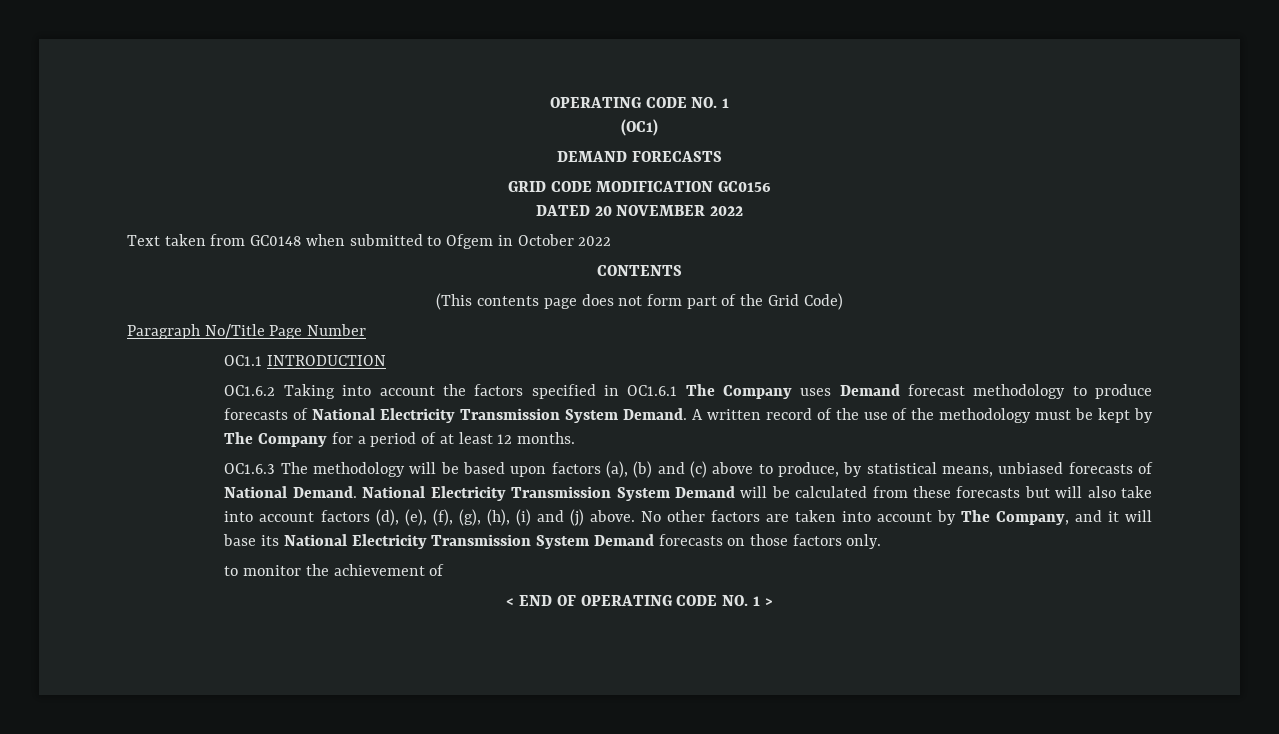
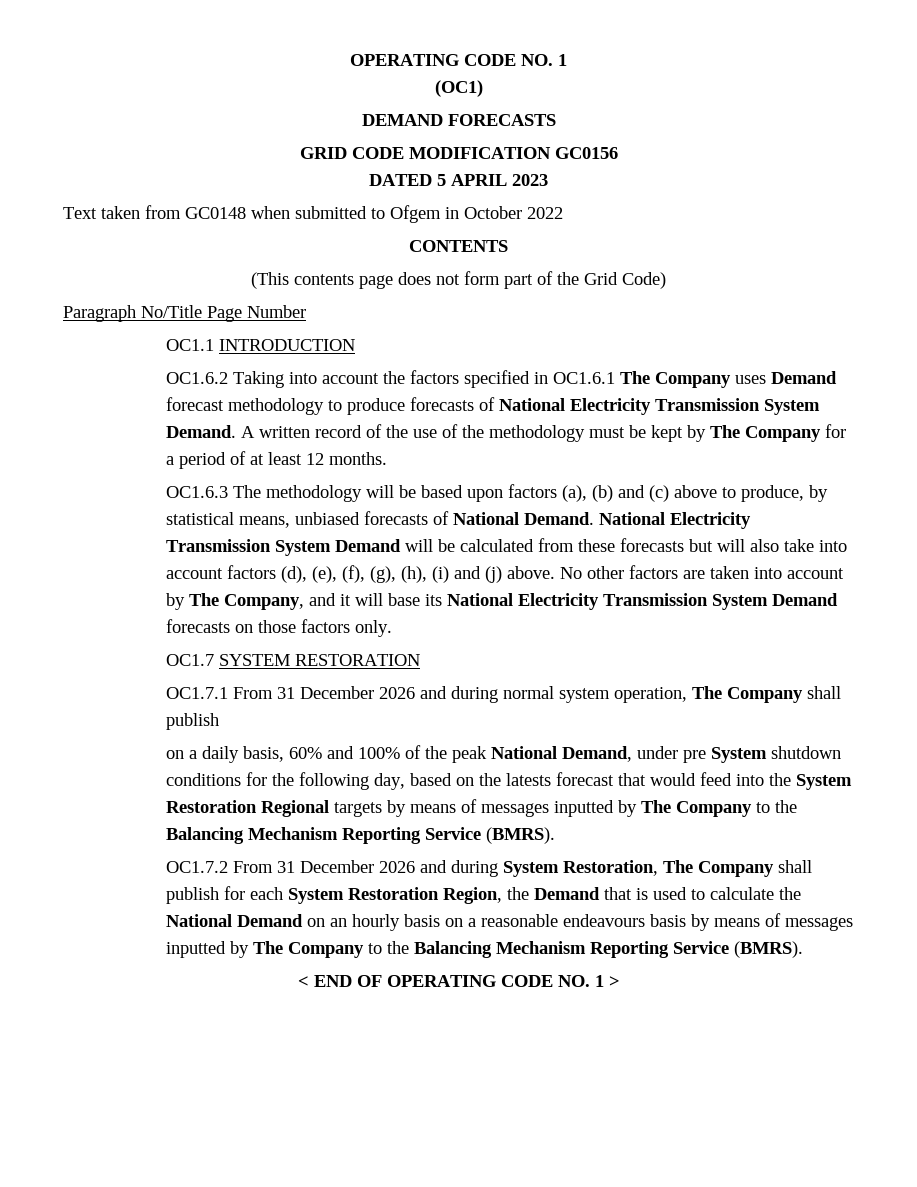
- DATED 20 NOVEMBER 2022
+ DATED 5 APRIL 2023
- to monitor the achievement of
+ OC1.7 SYSTEM RESTORATION
+ OC1.7.1 From 31 December 2026 and during normal system operation, The Company shall publish
+ on a daily basis, 60% and 100% of the peak National Demand, under pre System shutdown conditions for the following day, based on the latests forecast that would feed into the System Restoration Regional targets by means of messages inputted by The Company to the Balancing Mechanism Reporting Service (BMRS).
+ OC1.7.2 From 31 December 2026 and during System Restoration, The Company shall publish for each System Restoration Region, the Demand that is used to calculate the National Demand on an hourly basis on a reasonable endeavours basis by means of messages inputted by The Company to the Balancing Mechanism Reporting Service (BMRS).

